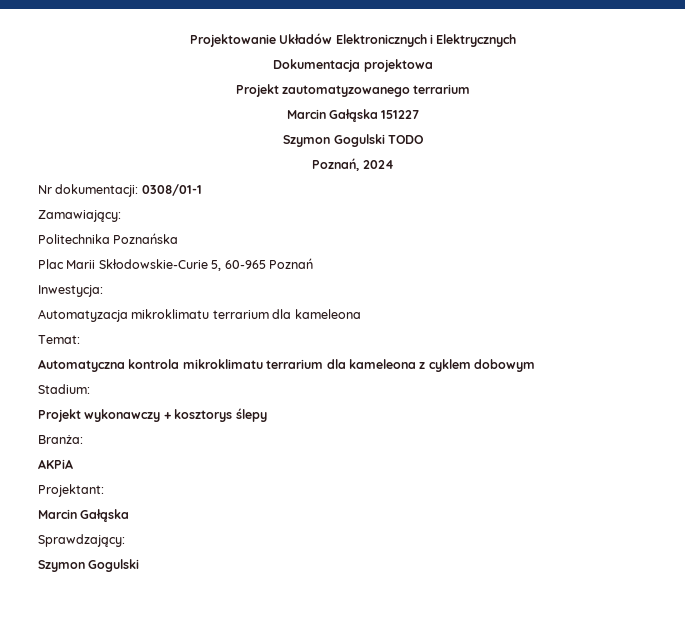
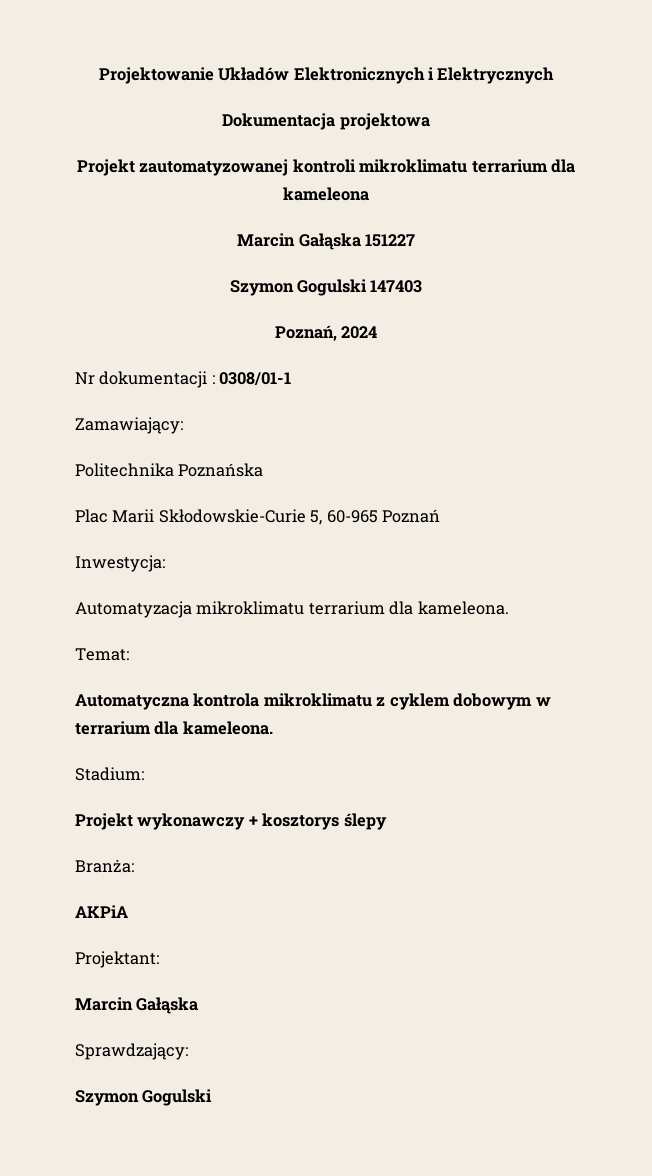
- Projekt zautomatyzowanego terrarium
+ Projekt zautomatyzowanej kontroli mikroklimatu terrarium dla kameleona
- Szymon Gogulski TODO
+ Szymon Gogulski 147403
- Nr dokumentacji: 0308/01-1
+ Nr dokumentacji : 0308/01-1
- Automatyzacja mikroklimatu terrarium dla kameleona
+ Automatyzacja mikroklimatu terrarium dla kameleona.
- Automatyczna kontrola mikroklimatu terrarium dla kameleona z cyklem dobowym
+ Automatyczna kontrola mikroklimatu z cyklem dobowym w terrarium dla kameleona.

